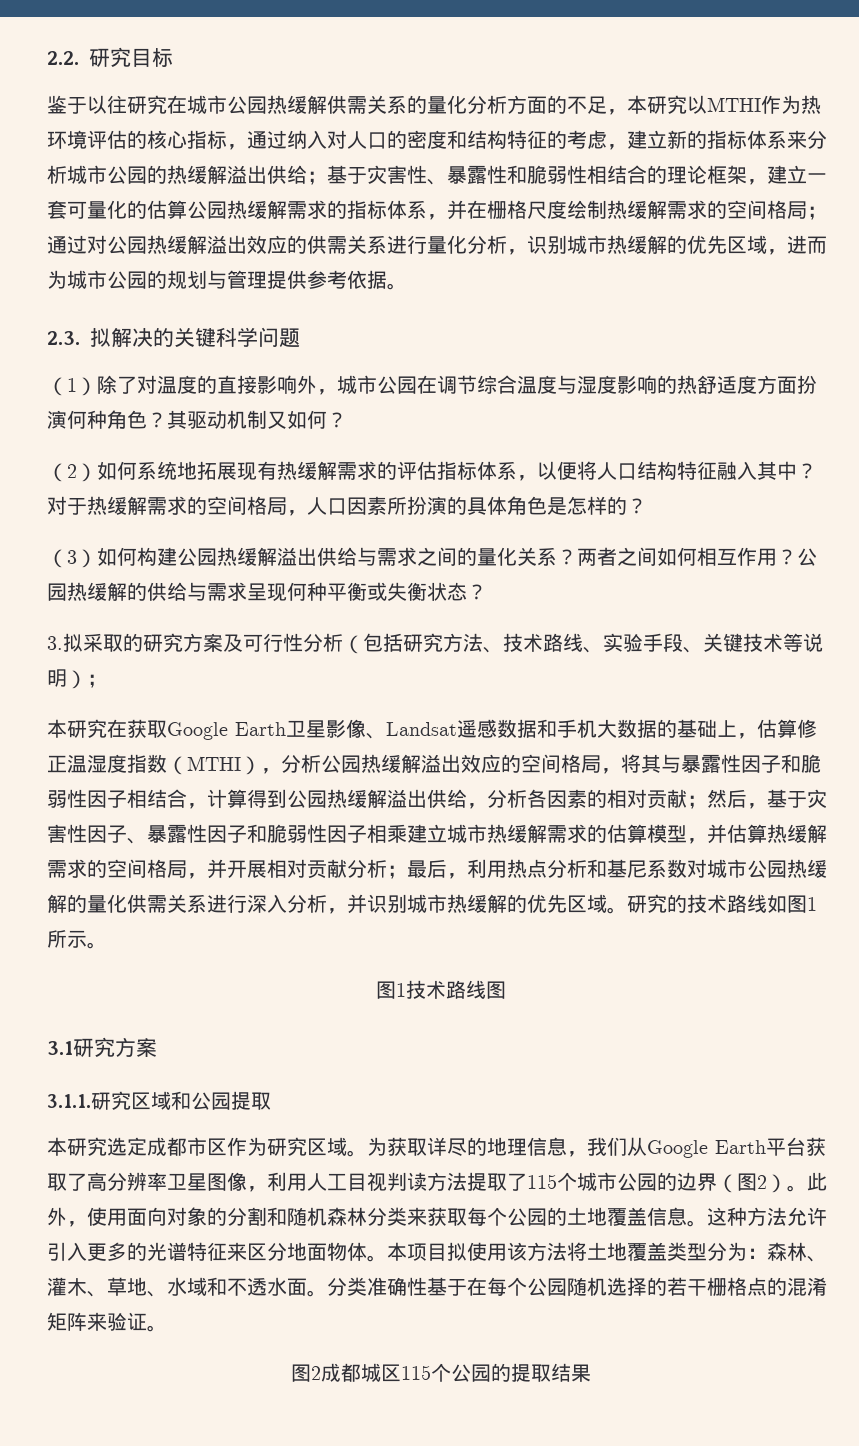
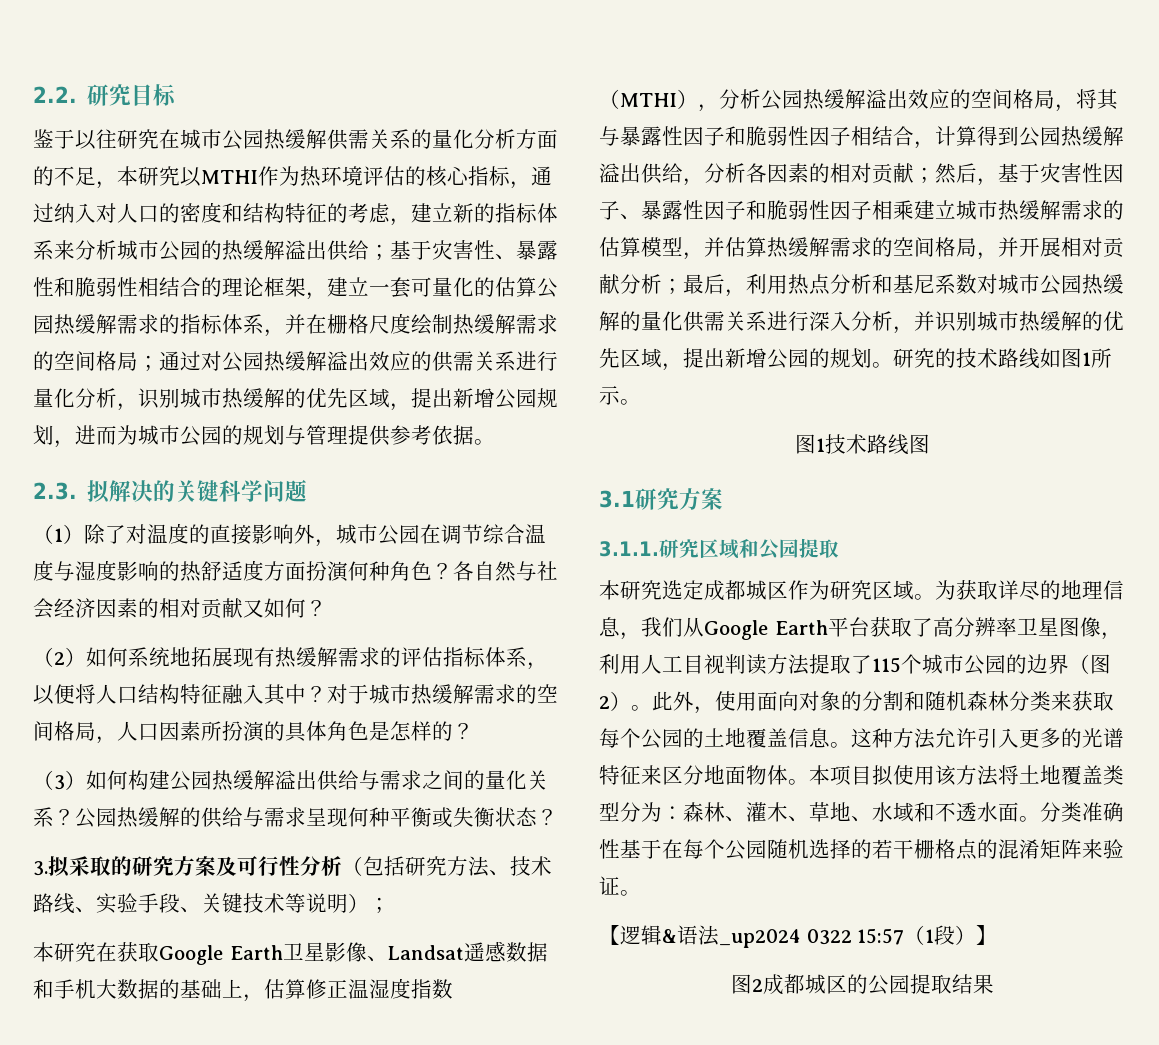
- 通过对公园热缓解溢出效应的供需关系进行量化分析，识别城市热缓解的优先区域，进而为城市公园的规划与管理提供参考依据。
+ 通过对公园热缓解溢出效应的供需关系进行量化分析，识别城市热缓解的优先区域，提出新增公园规划，进而为城市公园的规划与管理提供参考依据。
- 其驱动机制又如何？
+ 各自然与社会经济因素的相对贡献又如何？
- 对于热缓解需求的空间格局，人口因素所扮演的具体角色是怎样的？
+ 对于城市热缓解需求的空间格局，人口因素所扮演的具体角色是怎样的？
- 两者之间如何相互作用？
- 最后，利用热点分析和基尼系数对城市公园热缓解的量化供需关系进行深入分析，并识别城市热缓解的优先区域。
+ 最后，利用热点分析和基尼系数对城市公园热缓解的量化供需关系进行深入分析，并识别城市热缓解的优先区域，提出新增公园的规划。
- 本研究选定成都市区作为研究区域。
+ 本研究选定成都城区作为研究区域。
+ 【逻辑&语法_up2024 0322 15:57（1段）】
- 图2成都城区115个公园的提取结果
+ 图2成都城区的公园提取结果

